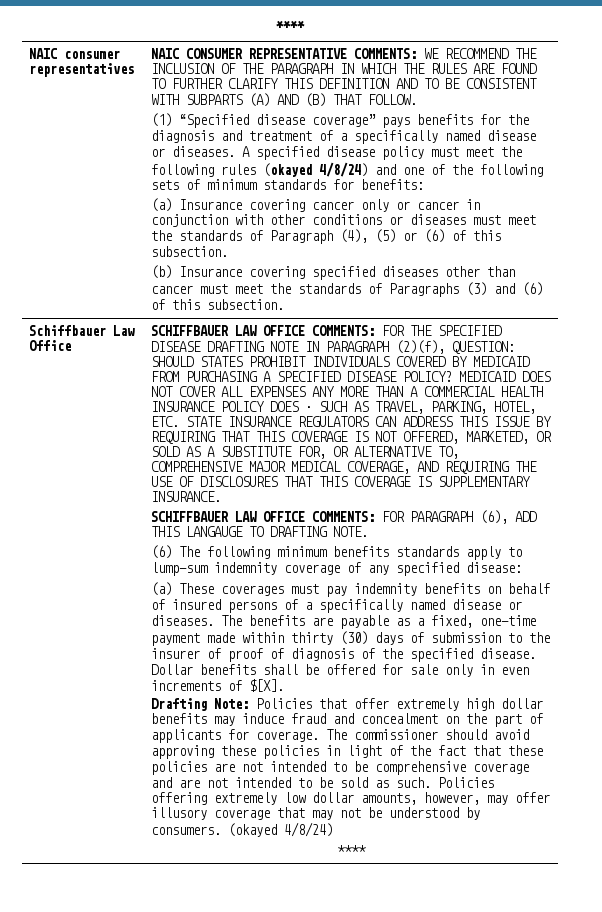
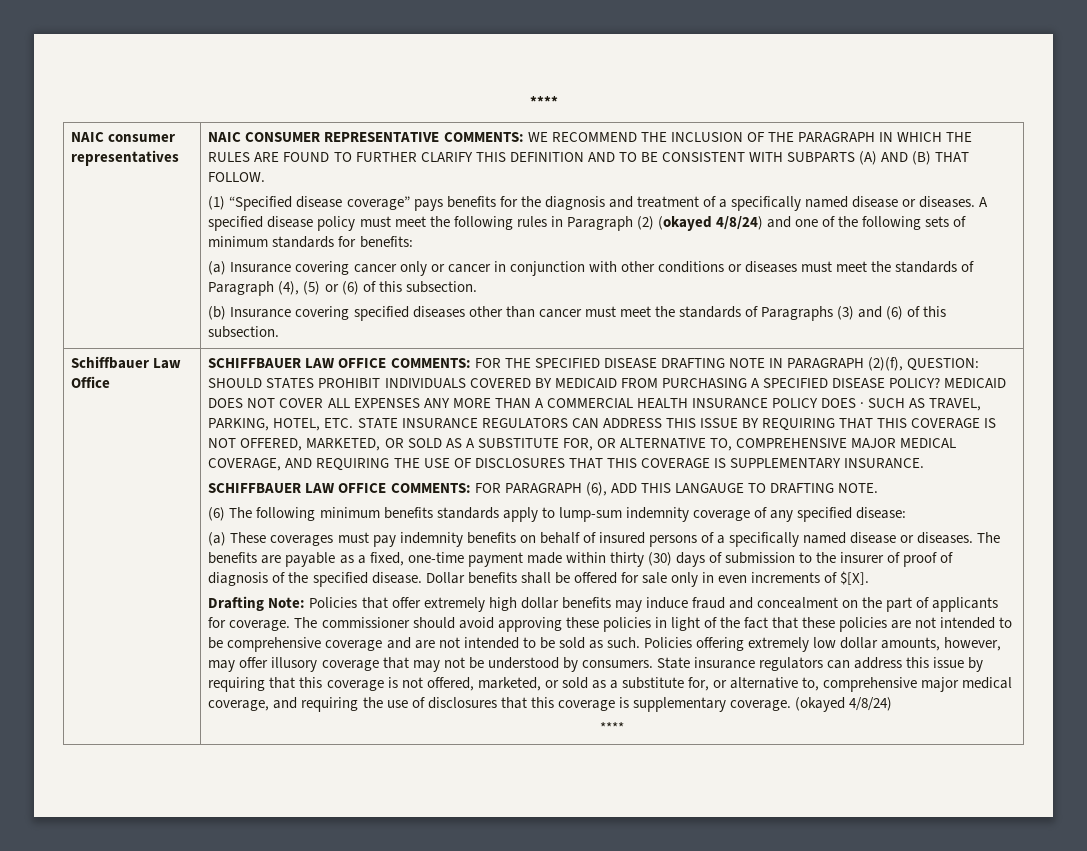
- A specified disease policy must meet the following rules (okayed 4/8/24) and one of the following sets of minimum standards for benefits:
+ A specified disease policy must meet the following rules in Paragraph (2) (okayed 4/8/24) and one of the following sets of minimum standards for benefits:
+ State insurance regulators can address this issue by requiring that this coverage is not offered, marketed, or sold as a substitute for, or alternative to, comprehensive major medical coverage, and requiring the use of disclosures that this coverage is supplementary coverage.

